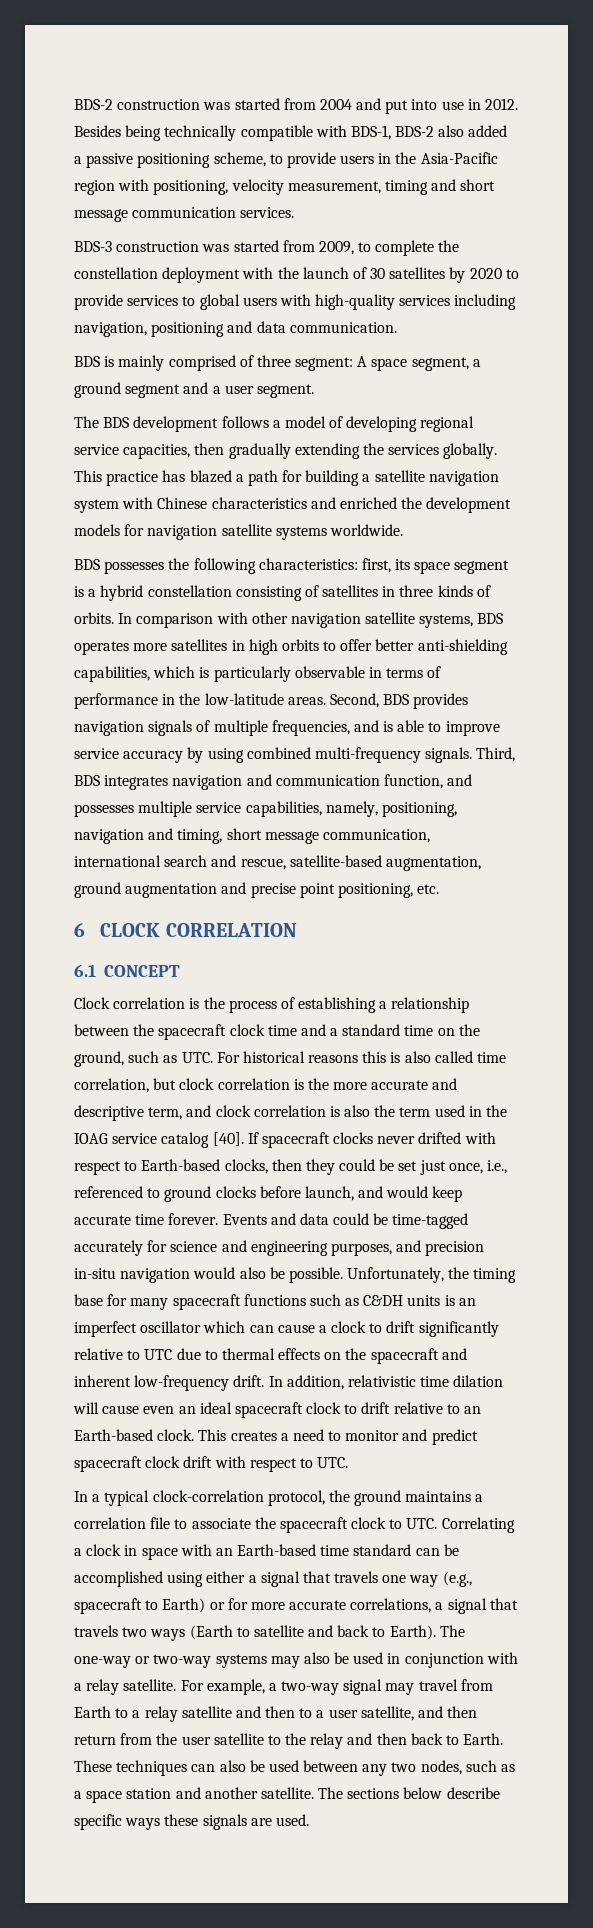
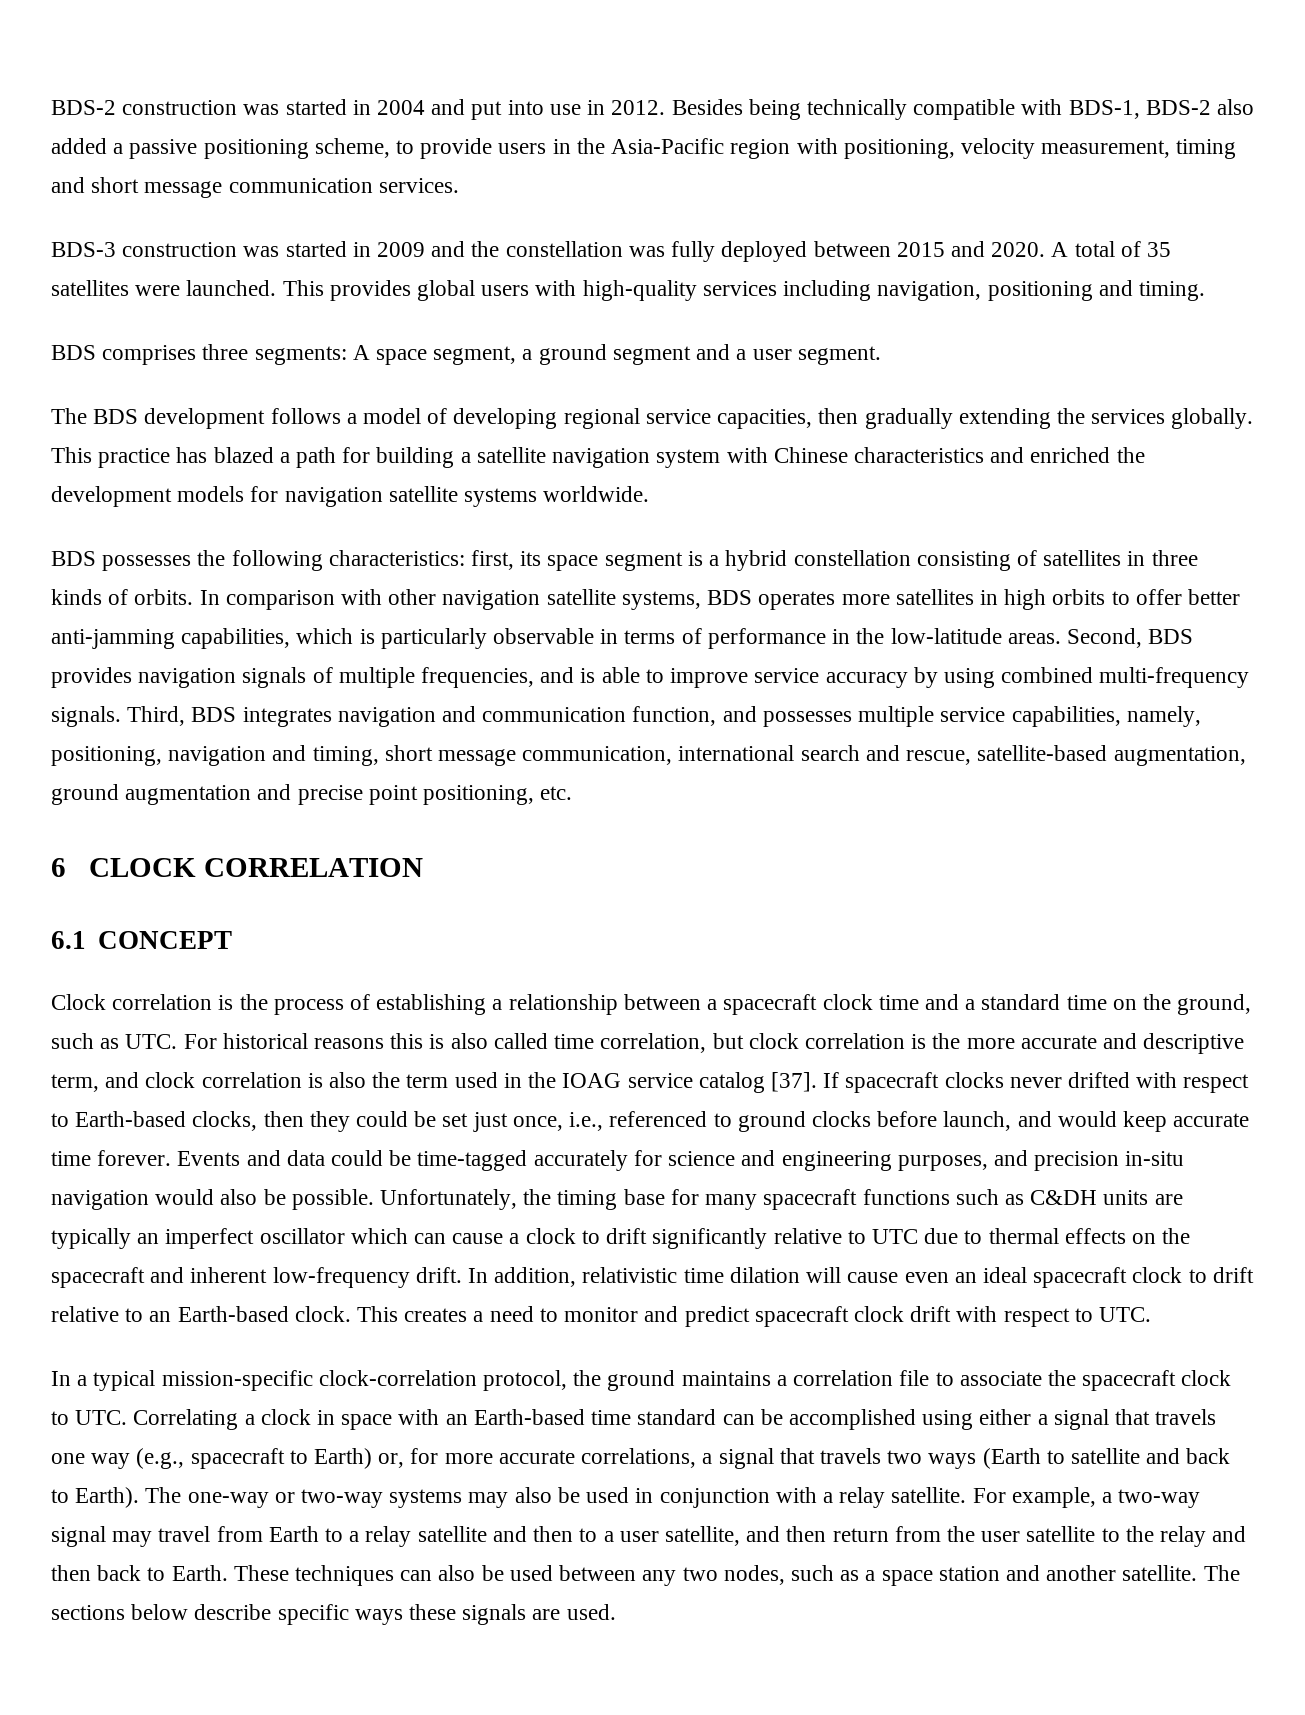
- BDS-2 construction was started from 2004 and put into use in 2012.
+ BDS-2 construction was started in 2004 and put into use in 2012.
- BDS-3 construction was started from 2009, to complete the constellation deployment with the launch of 30 satellites by 2020 to provide services to global users with high-quality services including navigation, positioning and data communication.
- BDS is mainly comprised of three segment: A space segment, a ground segment and a user segment.
+ BDS-3 construction was started in 2009 and the constellation was fully deployed between 2015 and 2020. A total of 35 satellites were launched. This provides global users with high-quality services including navigation, positioning and timing.
+ BDS comprises three segments: A space segment, a ground segment and a user segment.
- In comparison with other navigation satellite systems, BDS operates more satellites in high orbits to offer better anti-shielding capabilities, which is particularly observable in terms of performance in the low-latitude areas.
+ In comparison with other navigation satellite systems, BDS operates more satellites in high orbits to offer better anti-jamming capabilities, which is particularly observable in terms of performance in the low-latitude areas.
- Clock correlation is the process of establishing a relationship between the spacecraft clock time and a standard time on the ground, such as UTC. For historical reasons this is also called time correlation, but clock correlation is the more accurate and descriptive term, and clock correlation is also the term used in the IOAG service catalog [40].
+ Clock correlation is the process of establishing a relationship between a spacecraft clock time and a standard time on the ground, such as UTC. For historical reasons this is also called time correlation, but clock correlation is the more accurate and descriptive term, and clock correlation is also the term used in the IOAG service catalog [37].
- Unfortunately, the timing base for many spacecraft functions such as C&DH units is an imperfect oscillator which can cause a clock to drift significantly relative to UTC due to thermal effects on the spacecraft and inherent low-frequency drift.
+ Unfortunately, the timing base for many spacecraft functions such as C&DH units are typically an imperfect oscillator which can cause a clock to drift significantly relative to UTC due to thermal effects on the spacecraft and inherent low-frequency drift.
- In a typical clock-correlation protocol, the ground maintains a correlation file to associate the spacecraft clock to UTC. Correlating a clock in space with an Earth-based time standard can be accomplished using either a signal that travels one way (e.g., spacecraft to Earth) or for more accurate correlations, a signal that travels two ways (Earth to satellite and back to Earth).
+ In a typical mission-specific clock-correlation protocol, the ground maintains a correlation file to associate the spacecraft clock to UTC. Correlating a clock in space with an Earth-based time standard can be accomplished using either a signal that travels one way (e.g., spacecraft to Earth) or, for more accurate correlations, a signal that travels two ways (Earth to satellite and back to Earth).

